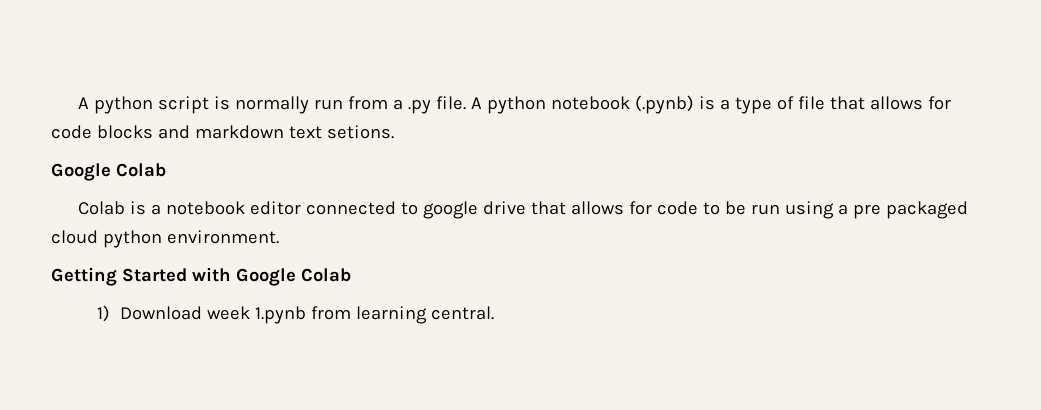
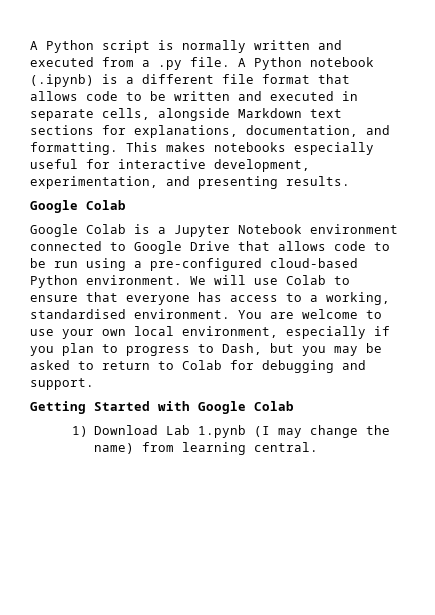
- A python script is normally run from a .py file.
+ A Python script is normally written and executed from a .py file.
- A python notebook (.pynb) is a type of file that allows for code blocks and markdown text setions.
+ A Python notebook (.ipynb) is a different file format that allows code to be written and executed in separate cells, alongside Markdown text sections for explanations, documentation, and formatting. This makes notebooks especially useful for interactive development, experimentation, and presenting results.
  Google Colab
- Colab is a notebook editor connected to google drive that allows for code to be run using a pre packaged cloud python environment.
+ Google Colab is a Jupyter Notebook environment connected to Google Drive that allows code to be run using a pre-configured cloud-based Python environment. We will use Colab to ensure that everyone has access to a working, standardised environment. You are welcome to use your own local environment, especially if you plan to progress to Dash, but you may be asked to return to Colab for debugging and support.
- 1) Download week 1.pynb from learning central.
+ 1) Download Lab 1.pynb (I may change the name) from learning central.

